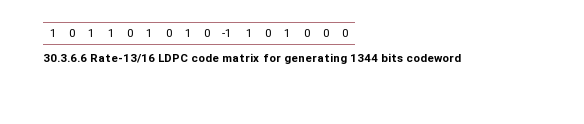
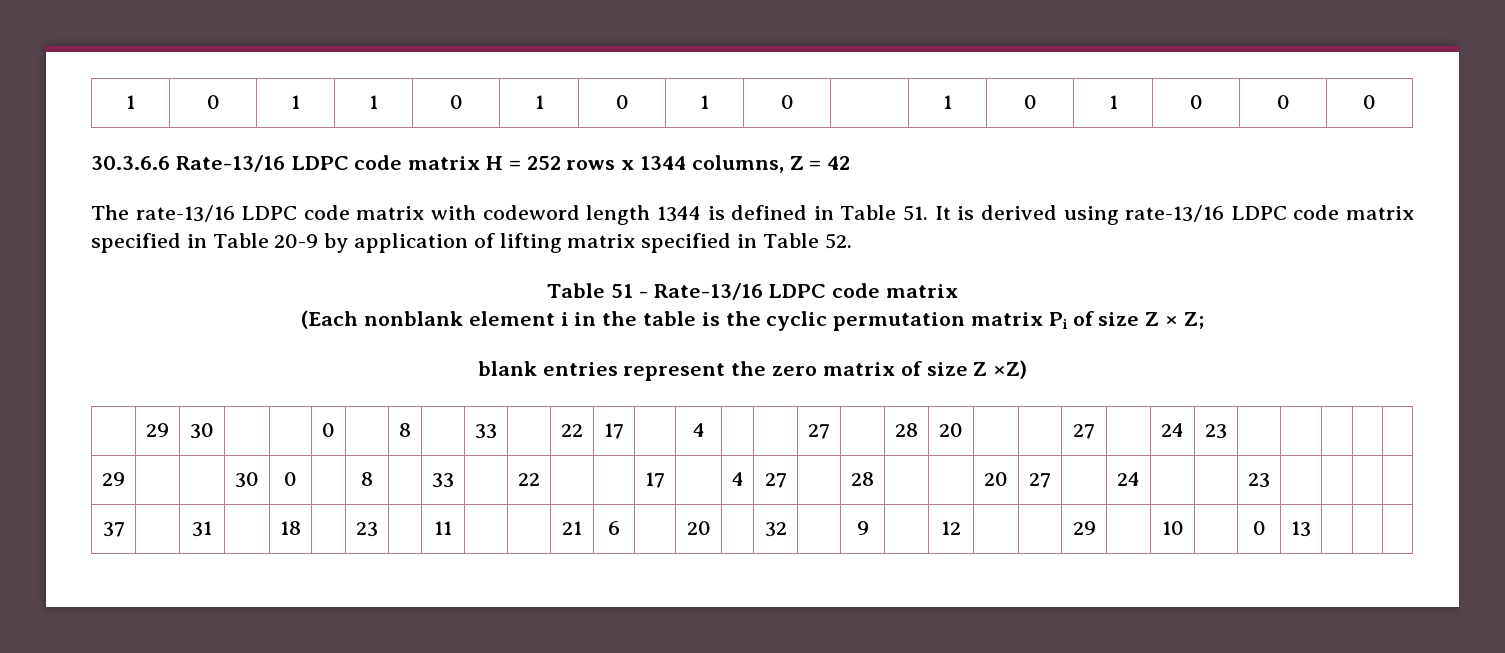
- 1 | 0 | 1 | 1 | 0 | 1 | 0 | 1 | 0 | -1 | 1 | 0 | 1 | 0 | 0 | 0
+ 1 | 0 | 1 | 1 | 0 | 1 | 0 | 1 | 0 | | 1 | 0 | 1 | 0 | 0 | 0
- 30.3.6.6 Rate-13/16 LDPC code matrix for generating 1344 bits codeword
+ 30.3.6.6 Rate-13/16 LDPC code matrix H = 252 rows x 1344 columns, Z = 42
+ The rate-13/16 LDPC code matrix with codeword length 1344 is defined in Table 51. It is derived using rate-13/16 LDPC code matrix specified in Table 20-9 by application of lifting matrix specified in Table 52.
+ Table 51 - Rate-13/16 LDPC code matrix
+ (Each nonblank element i in the table is the cyclic permutation matrix Pi of size Z × Z;
+ blank entries represent the zero matrix of size Z ×Z)
+ | 29 | 30 | | | 0 | | 8 | | 33 | | 22 | 17 | | 4 | | | 27 | | 28 | 20 | | | 27 | | 24 | 23 | | | | |
+ 29 | | | 30 | 0 | | 8 | | 33 | | 22 | | | 17 | | 4 | 27 | | 28 | | | 20 | 27 | | 24 | | | 23 | | | |
+ 37 | | 31 | | 18 | | 23 | | 11 | | | 21 | 6 | | 20 | | 32 | | 9 | | 12 | | | 29 | | 10 | | 0 | 13 | | |

